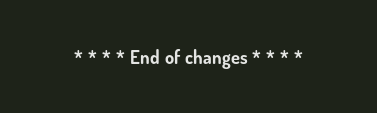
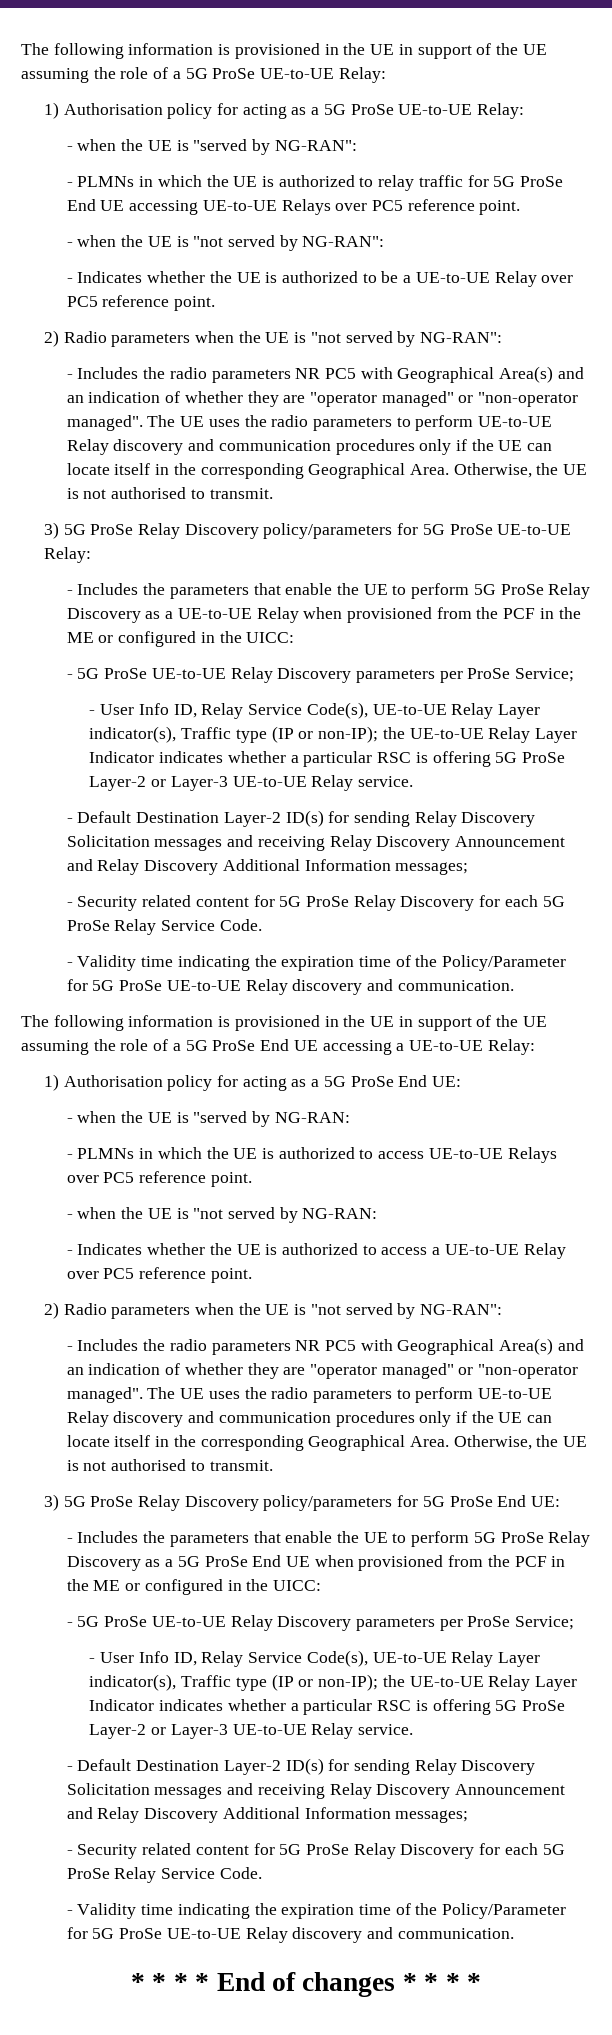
+ The following information is provisioned in the UE in support of the UE assuming the role of a 5G ProSe UE-to-UE Relay:
+ 1) Authorisation policy for acting as a 5G ProSe UE-to-UE Relay:
+ - when the UE is "served by NG-RAN":
+ - PLMNs in which the UE is authorized to relay traffic for 5G ProSe End UE accessing UE-to-UE Relays over PC5 reference point.
+ - when the UE is "not served by NG-RAN":
+ - Indicates whether the UE is authorized to be a UE-to-UE Relay over PC5 reference point.
+ 2) Radio parameters when the UE is "not served by NG-RAN":
+ - Includes the radio parameters NR PC5 with Geographical Area(s) and an indication of whether they are "operator managed" or "non-operator managed". The UE uses the radio parameters to perform UE-to-UE Relay discovery and communication procedures only if the UE can locate itself in the corresponding Geographical Area. Otherwise, the UE is not authorised to transmit.
+ 3) 5G ProSe Relay Discovery policy/parameters for 5G ProSe UE-to-UE Relay:
+ - Includes the parameters that enable the UE to perform 5G ProSe Relay Discovery as a UE-to-UE Relay when provisioned from the PCF in the ME or configured in the UICC:
+ - 5G ProSe UE-to-UE Relay Discovery parameters per ProSe Service;
+ - User Info ID, Relay Service Code(s), UE-to-UE Relay Layer indicator(s), Traffic type (IP or non-IP); the UE-to-UE Relay Layer Indicator indicates whether a particular RSC is offering 5G ProSe Layer-2 or Layer-3 UE-to-UE Relay service.
+ - Default Destination Layer-2 ID(s) for sending Relay Discovery Solicitation messages and receiving Relay Discovery Announcement and Relay Discovery Additional Information messages;
+ - Security related content for 5G ProSe Relay Discovery for each 5G ProSe Relay Service Code.
+ - Validity time indicating the expiration time of the Policy/Parameter for 5G ProSe UE-to-UE Relay discovery and communication.
+ The following information is provisioned in the UE in support of the UE assuming the role of a 5G ProSe End UE accessing a UE-to-UE Relay:
+ 1) Authorisation policy for acting as a 5G ProSe End UE:
+ - when the UE is "served by NG-RAN:
+ - PLMNs in which the UE is authorized to access UE-to-UE Relays over PC5 reference point.
+ - when the UE is "not served by NG-RAN:
+ - Indicates whether the UE is authorized to access a UE-to-UE Relay over PC5 reference point.
+ 2) Radio parameters when the UE is "not served by NG-RAN":
+ - Includes the radio parameters NR PC5 with Geographical Area(s) and an indication of whether they are "operator managed" or "non-operator managed". The UE uses the radio parameters to perform UE-to-UE Relay discovery and communication procedures only if the UE can locate itself in the corresponding Geographical Area. Otherwise, the UE is not authorised to transmit.
+ 3) 5G ProSe Relay Discovery policy/parameters for 5G ProSe End UE:
+ - Includes the parameters that enable the UE to perform 5G ProSe Relay Discovery as a 5G ProSe End UE when provisioned from the PCF in the ME or configured in the UICC:
+ - 5G ProSe UE-to-UE Relay Discovery parameters per ProSe Service;
+ - User Info ID, Relay Service Code(s), UE-to-UE Relay Layer indicator(s), Traffic type (IP or non-IP); the UE-to-UE Relay Layer Indicator indicates whether a particular RSC is offering 5G ProSe Layer-2 or Layer-3 UE-to-UE Relay service.
+ - Default Destination Layer-2 ID(s) for sending Relay Discovery Solicitation messages and receiving Relay Discovery Announcement and Relay Discovery Additional Information messages;
+ - Security related content for 5G ProSe Relay Discovery for each 5G ProSe Relay Service Code.
+ - Validity time indicating the expiration time of the Policy/Parameter for 5G ProSe UE-to-UE Relay discovery and communication.

